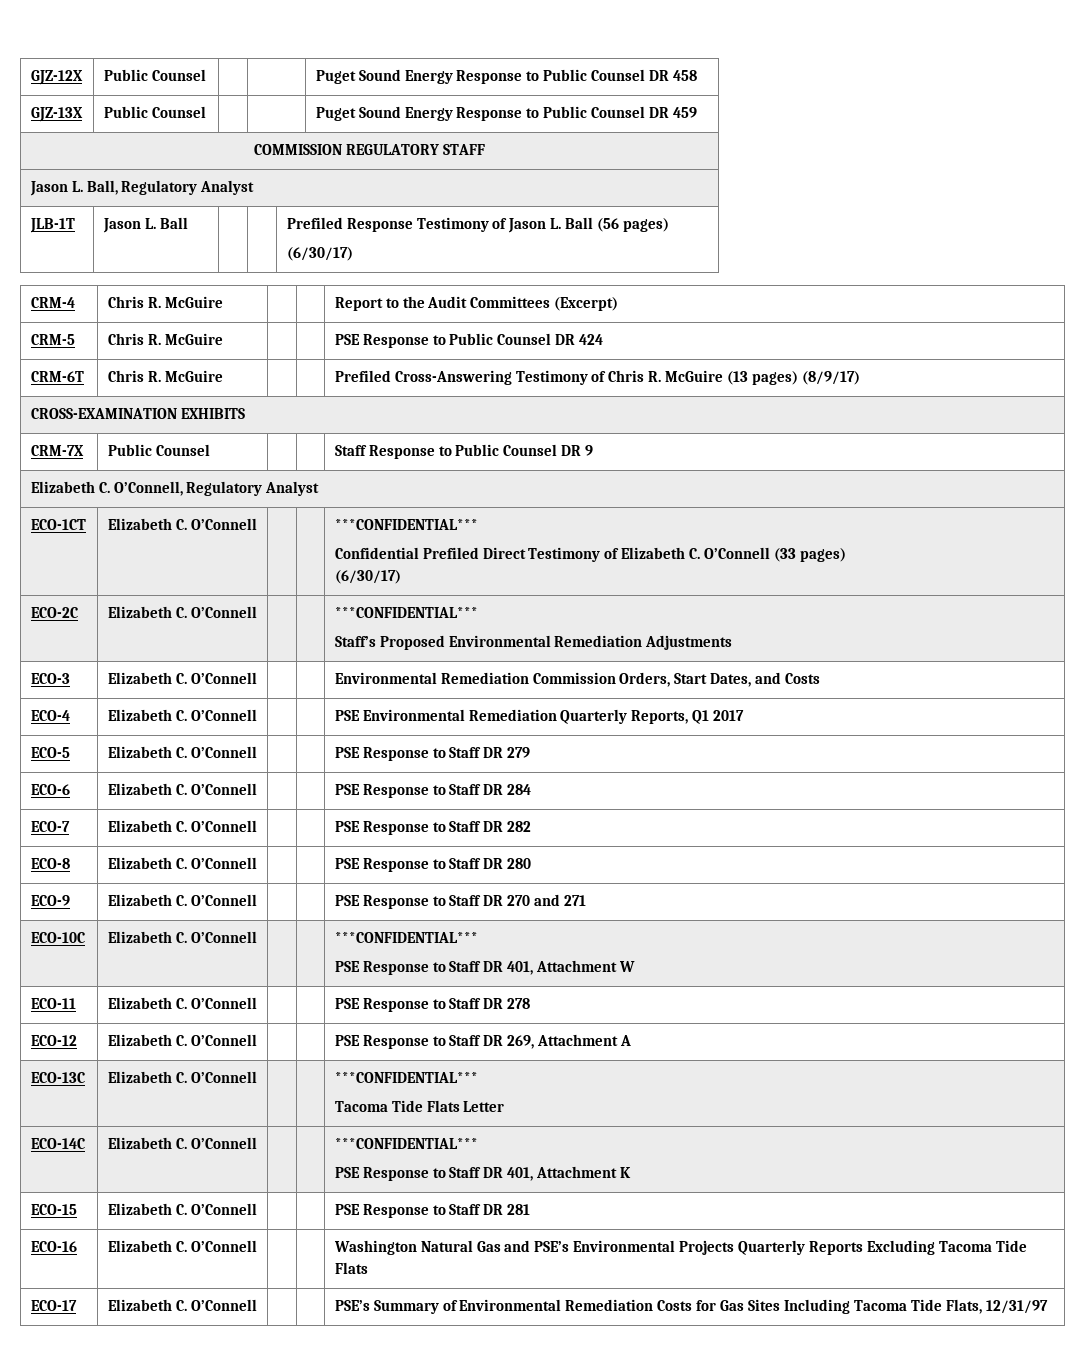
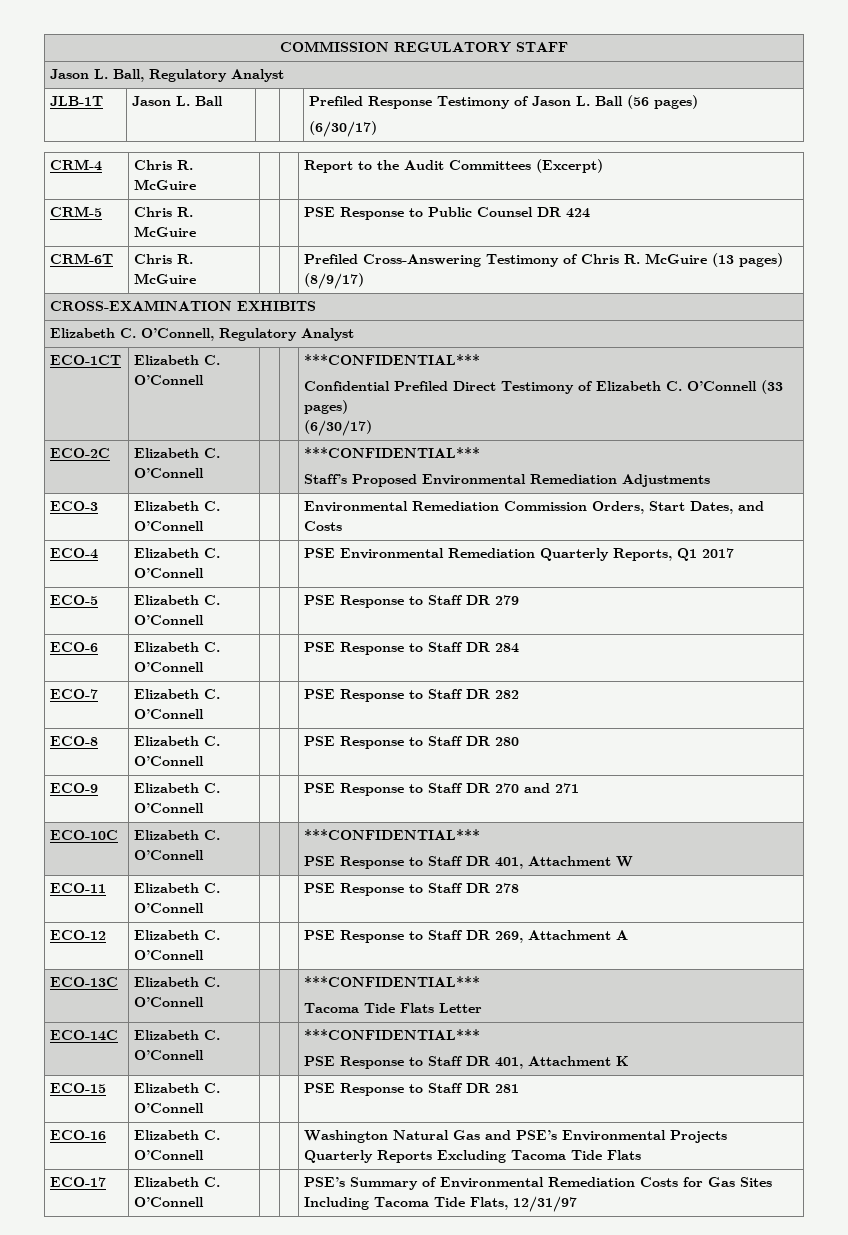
- GJZ-12X | Public Counsel | | | Puget Sound Energy Response to Public Counsel DR 458
- GJZ-13X | Public Counsel | | | Puget Sound Energy Response to Public Counsel DR 459
- CRM-7X | Public Counsel | | | Staff Response to Public Counsel DR 9

